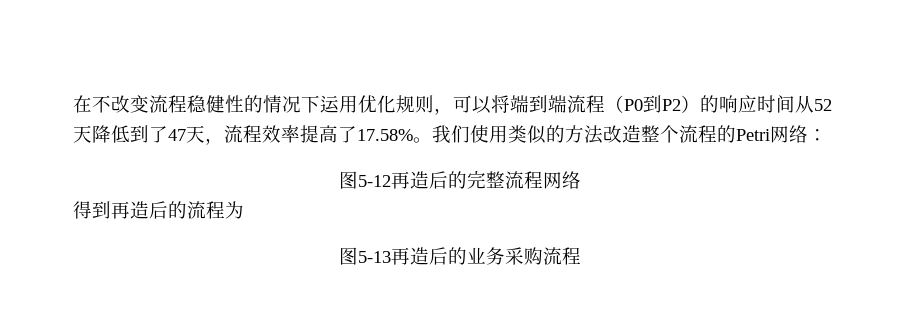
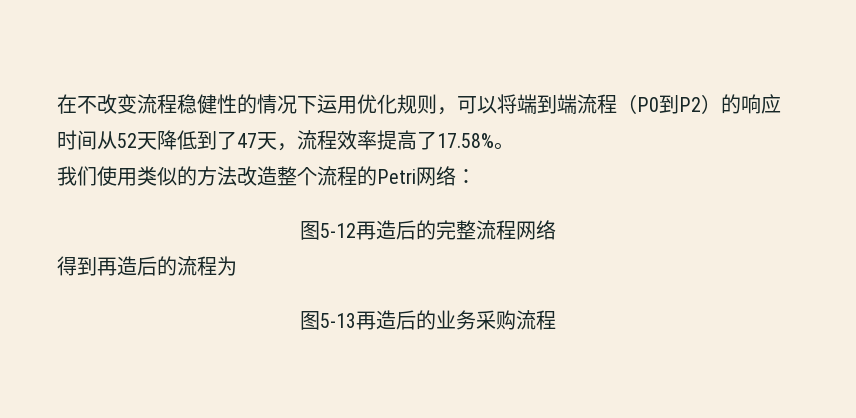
- 在不改变流程稳健性的情况下运用优化规则，可以将端到端流程（P0到P2）的响应时间从52天降低到了47天，流程效率提高了17.58%。我们使用类似的方法改造整个流程的Petri网络：
+ 在不改变流程稳健性的情况下运用优化规则，可以将端到端流程（P0到P2）的响应时间从52天降低到了47天，流程效率提高了17.58%。
+ 我们使用类似的方法改造整个流程的Petri网络：

